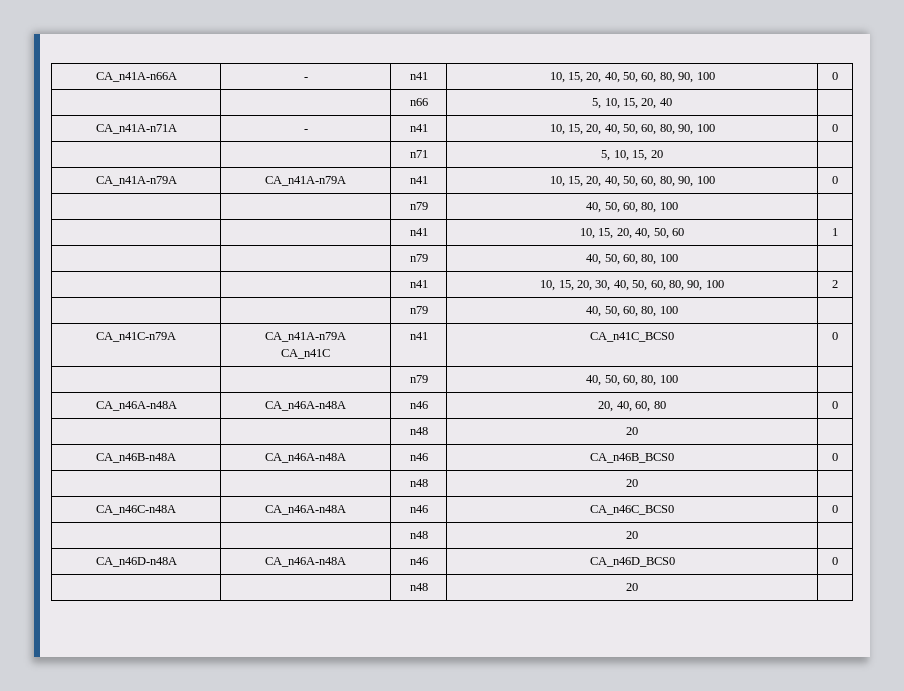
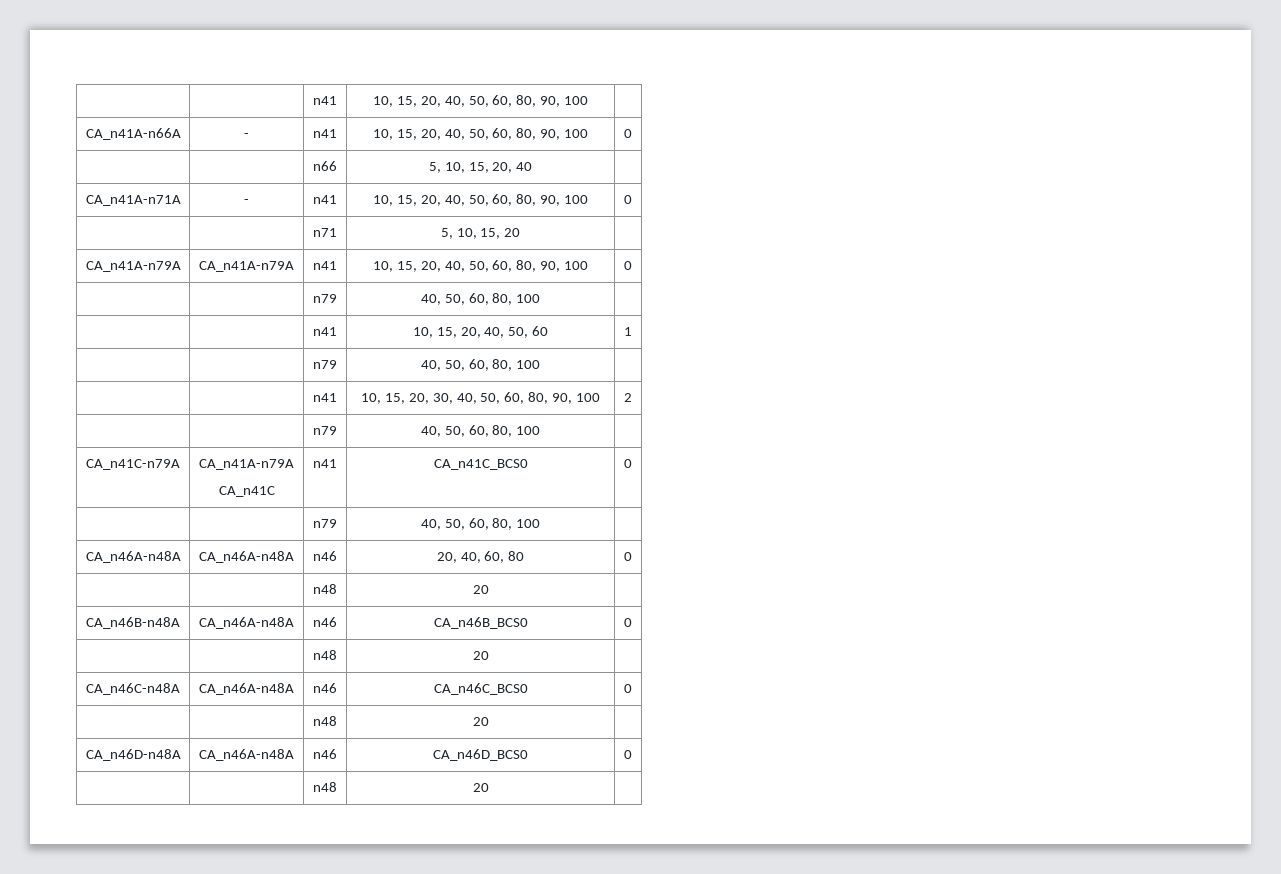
+ | | n41 | 10, 15, 20, 40, 50, 60, 80, 90, 100 |

